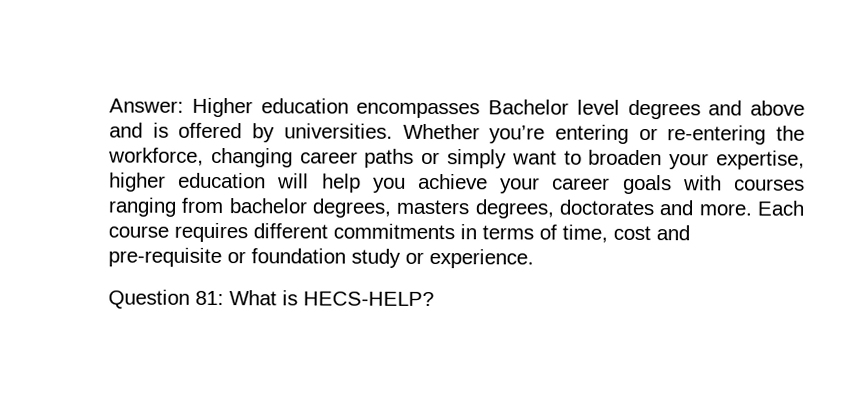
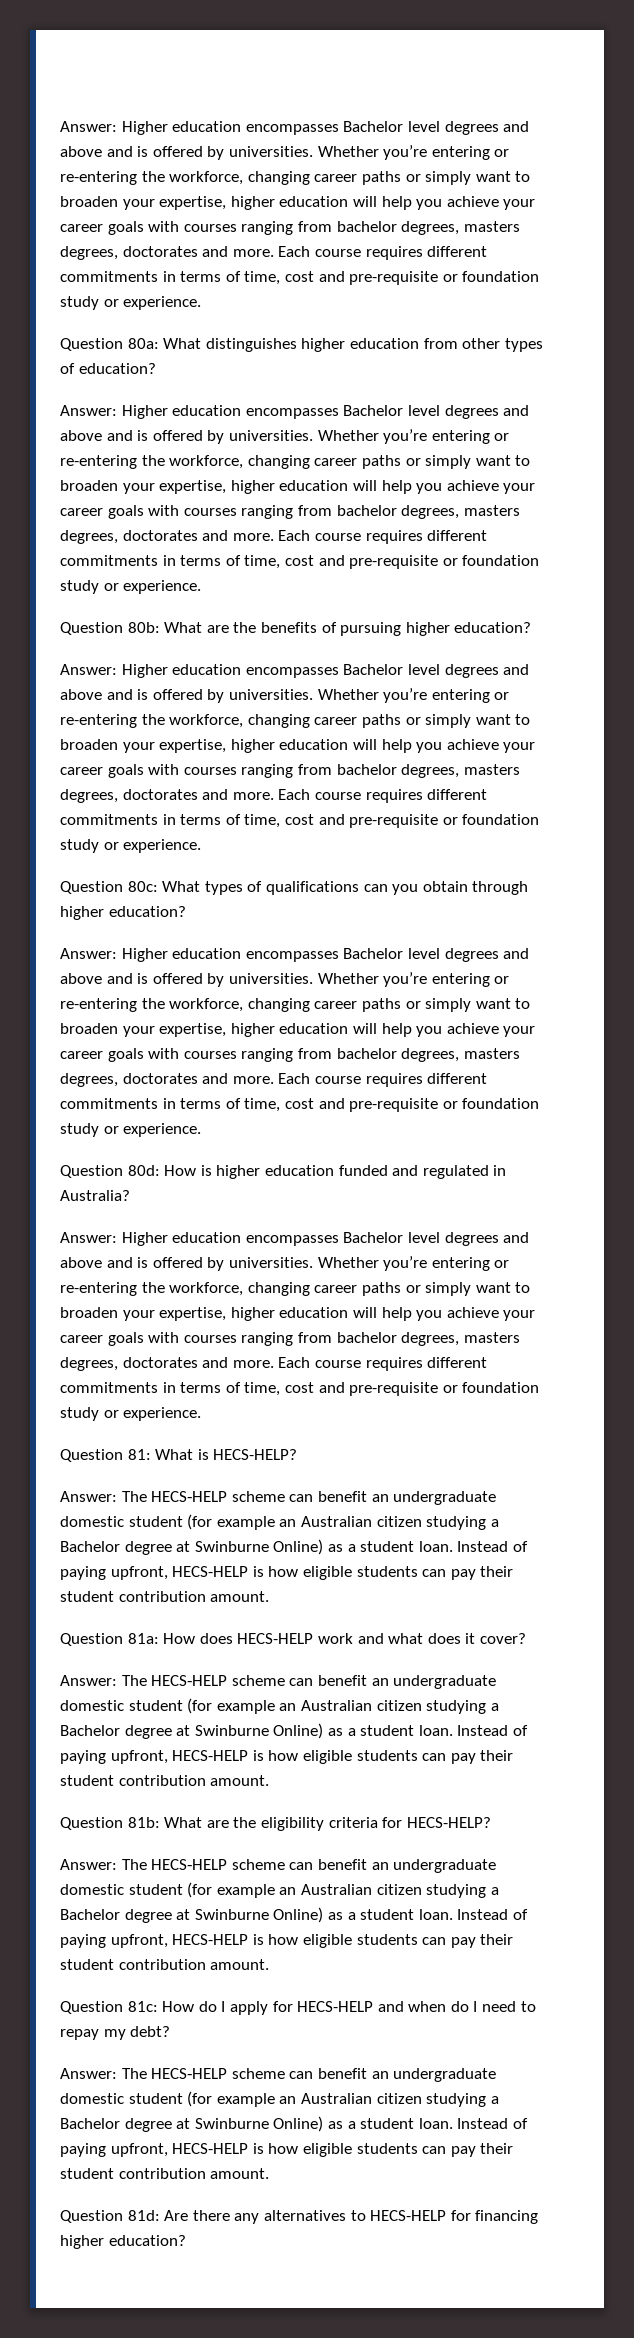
+ Question 80a: What distinguishes higher education from other types of education?
+ Answer: Higher education encompasses Bachelor level degrees and above and is offered by universities. Whether you’re entering or re-entering the workforce, changing career paths or simply want to broaden your expertise, higher education will help you achieve your career goals with courses ranging from bachelor degrees, masters degrees, doctorates and more. Each course requires different commitments in terms of time, cost and pre-requisite or foundation study or experience.
+ Question 80b: What are the benefits of pursuing higher education?
+ Answer: Higher education encompasses Bachelor level degrees and above and is offered by universities. Whether you’re entering or re-entering the workforce, changing career paths or simply want to broaden your expertise, higher education will help you achieve your career goals with courses ranging from bachelor degrees, masters degrees, doctorates and more. Each course requires different commitments in terms of time, cost and pre-requisite or foundation study or experience.
+ Question 80c: What types of qualifications can you obtain through higher education?
+ Answer: Higher education encompasses Bachelor level degrees and above and is offered by universities. Whether you’re entering or re-entering the workforce, changing career paths or simply want to broaden your expertise, higher education will help you achieve your career goals with courses ranging from bachelor degrees, masters degrees, doctorates and more. Each course requires different commitments in terms of time, cost and pre-requisite or foundation study or experience.
+ Question 80d: How is higher education funded and regulated in Australia?
+ Answer: Higher education encompasses Bachelor level degrees and above and is offered by universities. Whether you’re entering or re-entering the workforce, changing career paths or simply want to broaden your expertise, higher education will help you achieve your career goals with courses ranging from bachelor degrees, masters degrees, doctorates and more. Each course requires different commitments in terms of time, cost and pre-requisite or foundation study or experience.
  Question 81: What is HECS-HELP?
+ Answer: The HECS‑HELP scheme can benefit an undergraduate domestic student (for example an Australian citizen studying a Bachelor degree at Swinburne Online) as a student loan. Instead of paying upfront, HECS-HELP is how eligible students can pay their student contribution amount.
+ Question 81a: How does HECS-HELP work and what does it cover?
+ Answer: The HECS‑HELP scheme can benefit an undergraduate domestic student (for example an Australian citizen studying a Bachelor degree at Swinburne Online) as a student loan. Instead of paying upfront, HECS-HELP is how eligible students can pay their student contribution amount.
+ Question 81b: What are the eligibility criteria for HECS-HELP?
+ Answer: The HECS‑HELP scheme can benefit an undergraduate domestic student (for example an Australian citizen studying a Bachelor degree at Swinburne Online) as a student loan. Instead of paying upfront, HECS-HELP is how eligible students can pay their student contribution amount.
+ Question 81c: How do I apply for HECS-HELP and when do I need to repay my debt?
+ Answer: The HECS‑HELP scheme can benefit an undergraduate domestic student (for example an Australian citizen studying a Bachelor degree at Swinburne Online) as a student loan. Instead of paying upfront, HECS-HELP is how eligible students can pay their student contribution amount.
+ Question 81d: Are there any alternatives to HECS-HELP for financing higher education?

